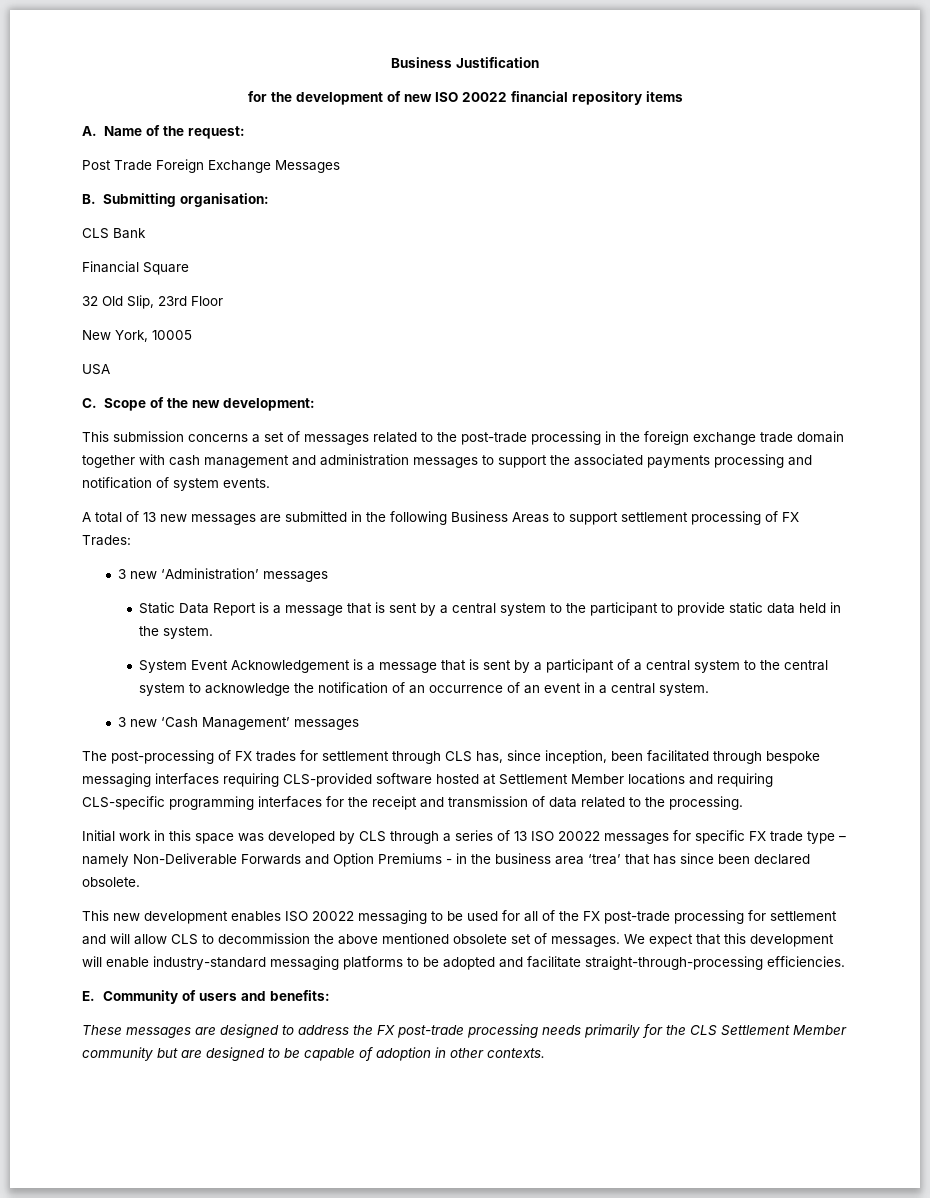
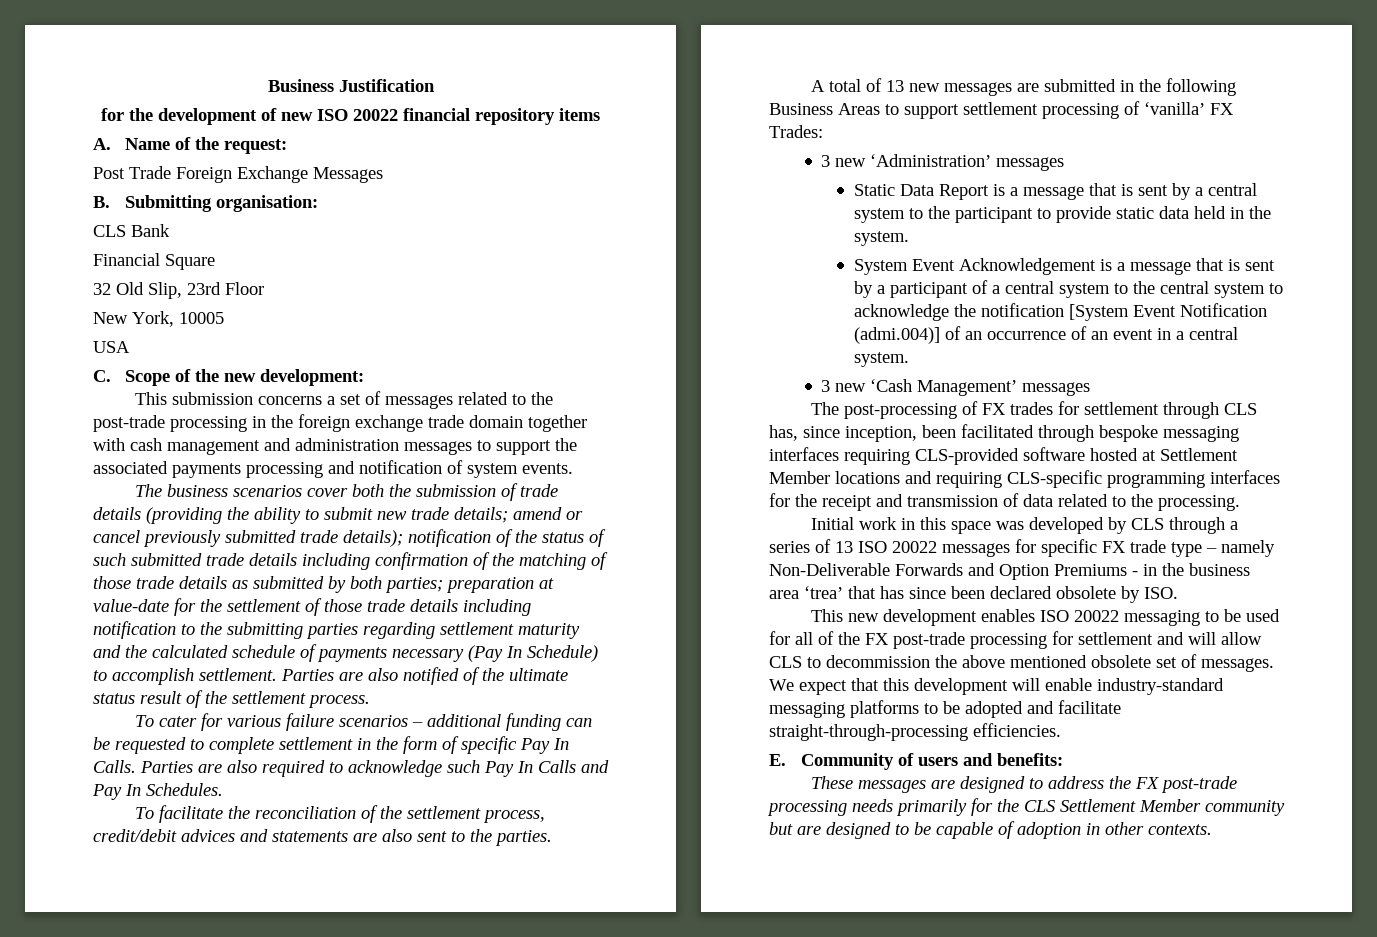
+ The business scenarios cover both the submission of trade details (providing the ability to submit new trade details; amend or cancel previously submitted trade details); notification of the status of such submitted trade details including confirmation of the matching of those trade details as submitted by both parties; preparation at value-date for the settlement of those trade details including notification to the submitting parties regarding settlement maturity and the calculated schedule of payments necessary (Pay In Schedule) to accomplish settlement. Parties are also notified of the ultimate status result of the settlement process.
+ To cater for various failure scenarios – additional funding can be requested to complete settlement in the form of specific Pay In Calls. Parties are also required to acknowledge such Pay In Calls and Pay In Schedules.
+ To facilitate the reconciliation of the settlement process, credit/debit advices and statements are also sent to the parties.
- A total of 13 new messages are submitted in the following Business Areas to support settlement processing of FX Trades:
+ A total of 13 new messages are submitted in the following Business Areas to support settlement processing of ‘vanilla’ FX Trades:
- System Event Acknowledgement is a message that is sent by a participant of a central system to the central system to acknowledge the notification of an occurrence of an event in a central system.
+ System Event Acknowledgement is a message that is sent by a participant of a central system to the central system to acknowledge the notification [System Event Notification (admi.004)] of an occurrence of an event in a central system.
- Initial work in this space was developed by CLS through a series of 13 ISO 20022 messages for specific FX trade type – namely Non-Deliverable Forwards and Option Premiums - in the business area ‘trea’ that has since been declared obsolete.
+ Initial work in this space was developed by CLS through a series of 13 ISO 20022 messages for specific FX trade type – namely Non-Deliverable Forwards and Option Premiums - in the business area ‘trea’ that has since been declared obsolete by ISO.

